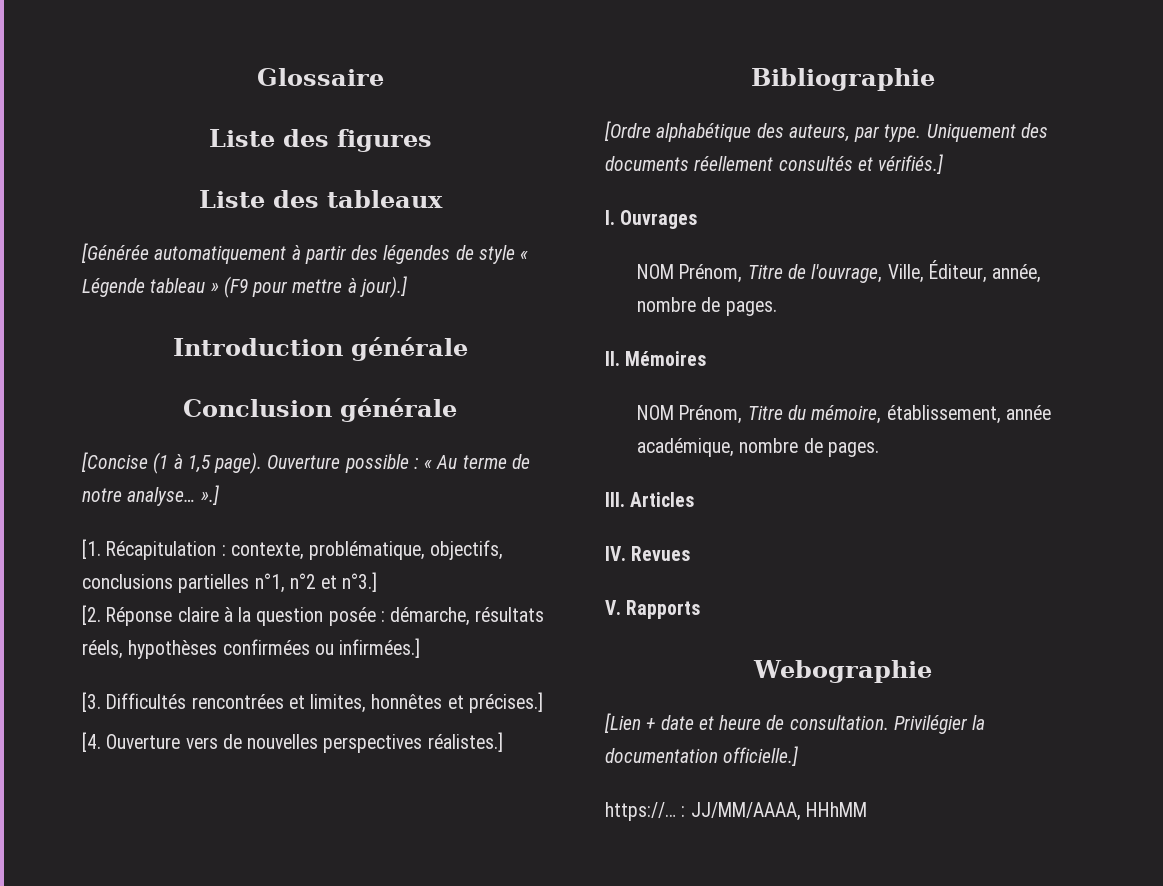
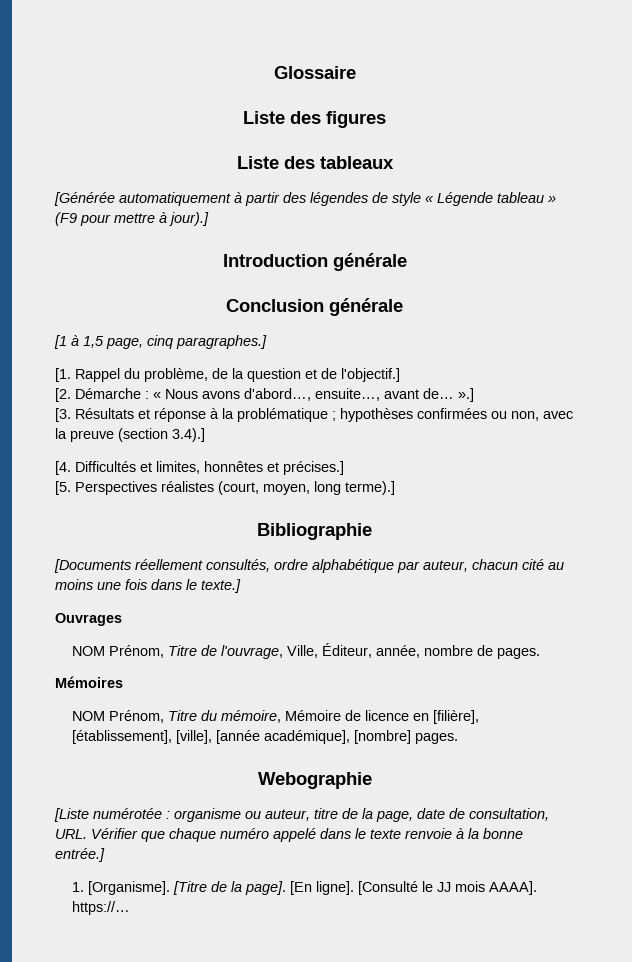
- [Concise (1 à 1,5 page). Ouverture possible : « Au terme de notre analyse… ».]
- [1. Récapitulation : contexte, problématique, objectifs, conclusions partielles n°1, n°2 et n°3.]
- [2. Réponse claire à la question posée : démarche, résultats réels, hypothèses confirmées ou infirmées.]
- [3. Difficultés rencontrées et limites, honnêtes et précises.]
+ [1 à 1,5 page, cinq paragraphes.]
+ [1. Rappel du problème, de la question et de l'objectif.]
+ [2. Démarche : « Nous avons d'abord…, ensuite…, avant de… ».]
+ [3. Résultats et réponse à la problématique ; hypothèses confirmées ou non, avec la preuve (section 3.4).]
+ [4. Difficultés et limites, honnêtes et précises.]
- [4. Ouverture vers de nouvelles perspectives réalistes.]
+ [5. Perspectives réalistes (court, moyen, long terme).]
  Bibliographie
- [Ordre alphabétique des auteurs, par type. Uniquement des documents réellement consultés et vérifiés.]
- I. Ouvrages
+ [Documents réellement consultés, ordre alphabétique par auteur, chacun cité au moins une fois dans le texte.]
+ Ouvrages
- II. Mémoires
+ Mémoires
- NOM Prénom, Titre du mémoire, établissement, année académique, nombre de pages.
- III. Articles
- IV. Revues
- V. Rapports
+ NOM Prénom, Titre du mémoire, Mémoire de licence en [filière], [établissement], [ville], [année académique], [nombre] pages.
  Webographie
- [Lien + date et heure de consultation. Privilégier la documentation officielle.]
- https://… : JJ/MM/AAAA, HHhMM
+ [Liste numérotée : organisme ou auteur, titre de la page, date de consultation, URL. Vérifier que chaque numéro appelé dans le texte renvoie à la bonne entrée.]
+ 1. [Organisme]. [Titre de la page]. [En ligne]. [Consulté le JJ mois AAAA]. https://…

